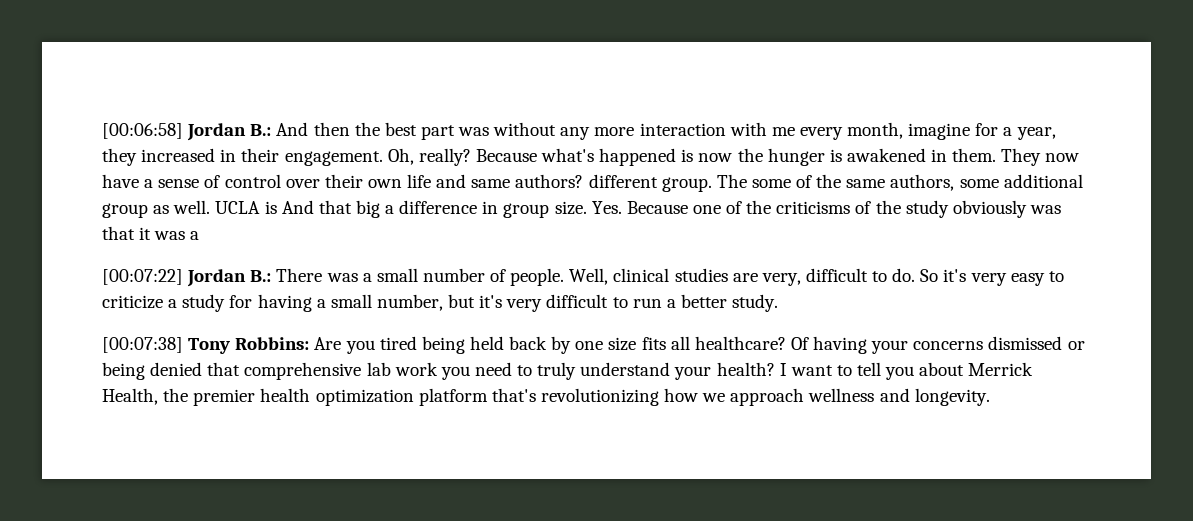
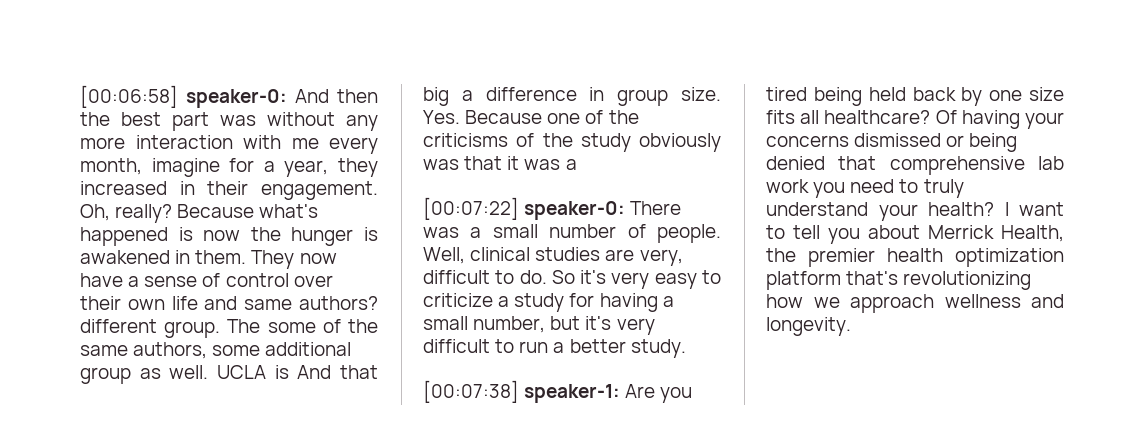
- [00:06:58] Jordan B.: And then the best part was without any more interaction with me every month, imagine for a year, they increased in their engagement.
+ [00:06:58] speaker-0: And then the best part was without any more interaction with me every month, imagine for a year, they increased in their engagement.
- [00:07:22] Jordan B.: There was a small number of people.
+ [00:07:22] speaker-0: There was a small number of people.
- [00:07:38] Tony Robbins: Are you tired being held back by one size fits all healthcare?
+ [00:07:38] speaker-1: Are you tired being held back by one size fits all healthcare?

